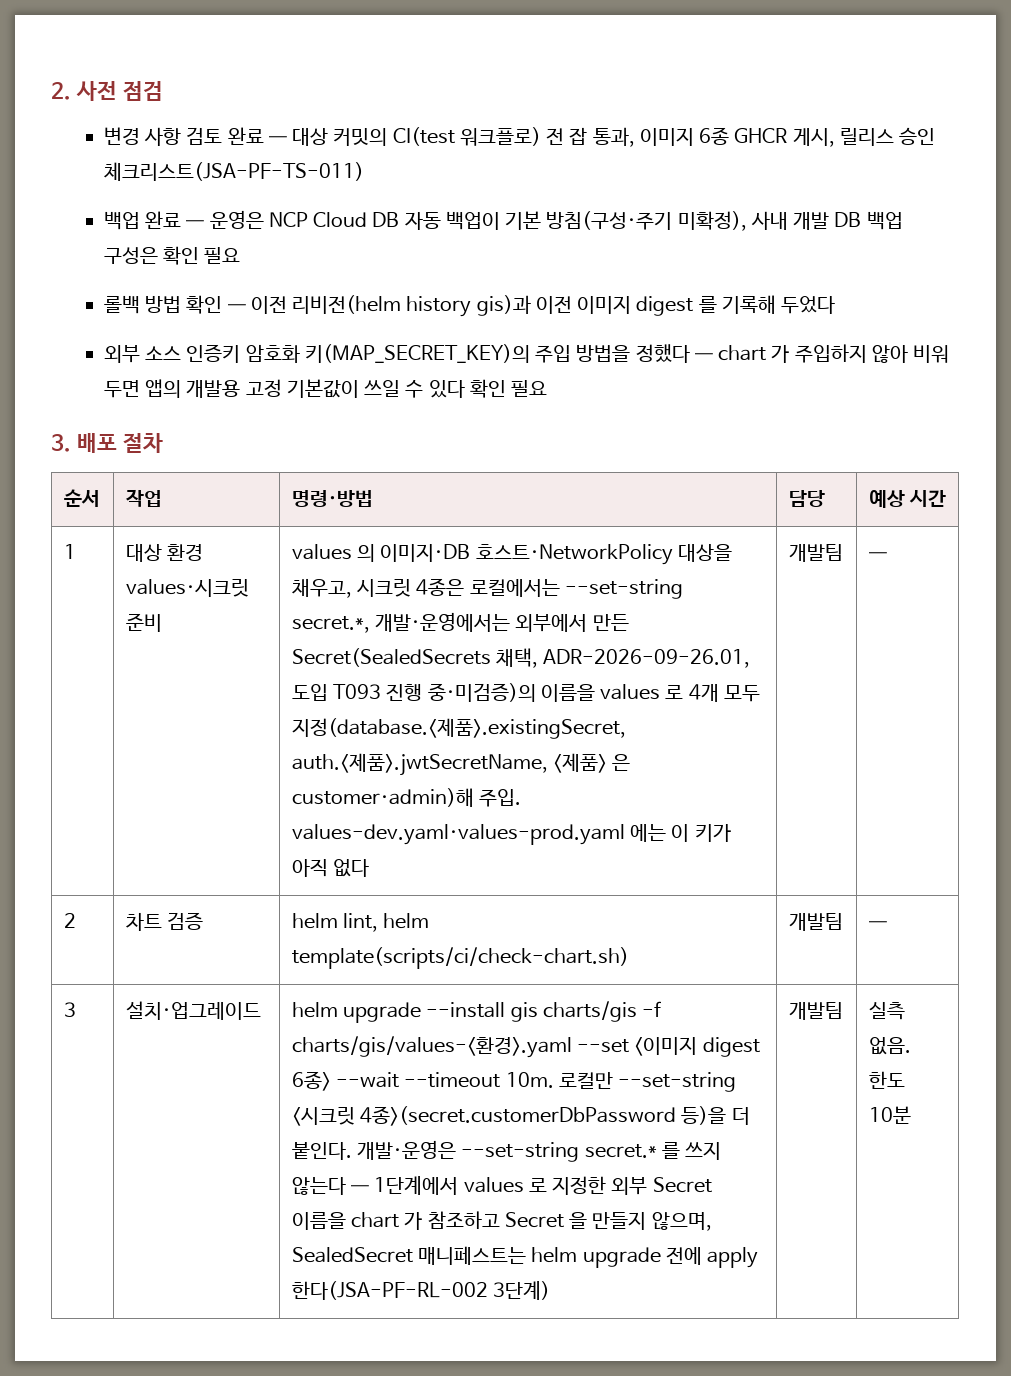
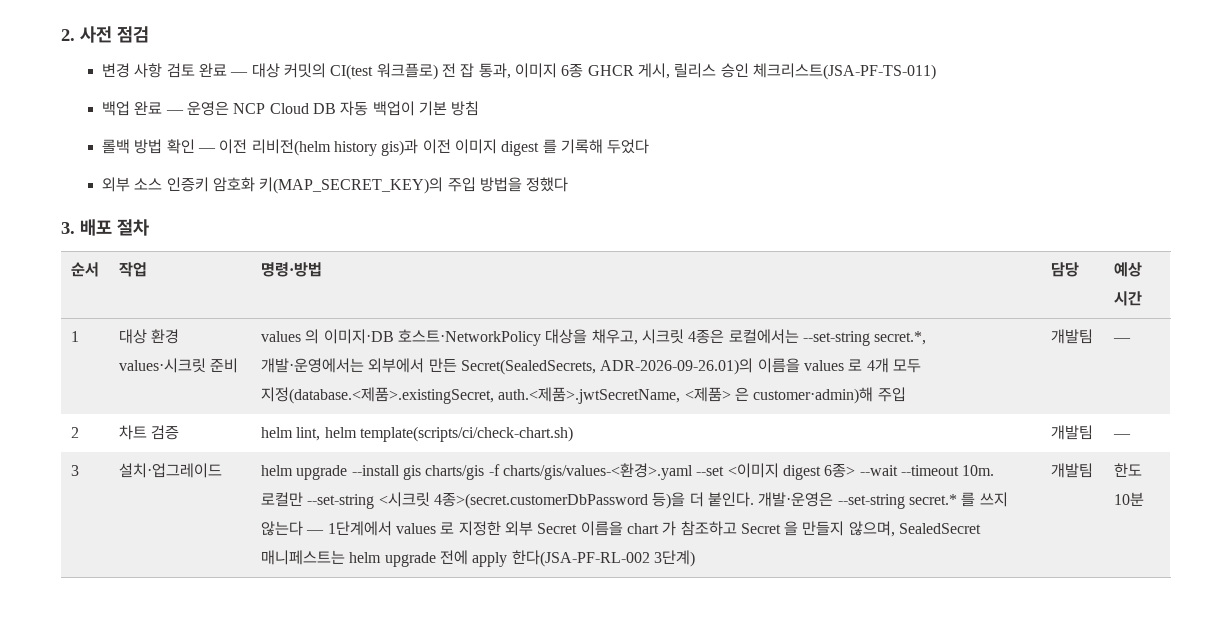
- 백업 완료 — 운영은 NCP Cloud DB 자동 백업이 기본 방침(구성·주기 미확정), 사내 개발 DB 백업 구성은 확인 필요
+ 백업 완료 — 운영은 NCP Cloud DB 자동 백업이 기본 방침
- 외부 소스 인증키 암호화 키(MAP_SECRET_KEY)의 주입 방법을 정했다 — chart 가 주입하지 않아 비워 두면 앱의 개발용 고정 기본값이 쓰일 수 있다 확인 필요
+ 외부 소스 인증키 암호화 키(MAP_SECRET_KEY)의 주입 방법을 정했다
- values 의 이미지·DB 호스트·NetworkPolicy 대상을 채우고, 시크릿 4종은 로컬에서는 --set-string secret.*, 개발·운영에서는 외부에서 만든 Secret(SealedSecrets 채택, ADR-2026-09-26.01, 도입 T093 진행 중·미검증)의 이름을 values 로 4개 모두 지정(database.<제품>.existingSecret, auth.<제품>.jwtSecretName, <제품> 은 customer·admin)해 주입. values-dev.yaml·values-prod.yaml 에는 이 키가 아직 없다
+ values 의 이미지·DB 호스트·NetworkPolicy 대상을 채우고, 시크릿 4종은 로컬에서는 --set-string secret.*, 개발·운영에서는 외부에서 만든 Secret(SealedSecrets, ADR-2026-09-26.01)의 이름을 values 로 4개 모두 지정(database.<제품>.existingSecret, auth.<제품>.jwtSecretName, <제품> 은 customer·admin)해 주입
- 실측 없음.

